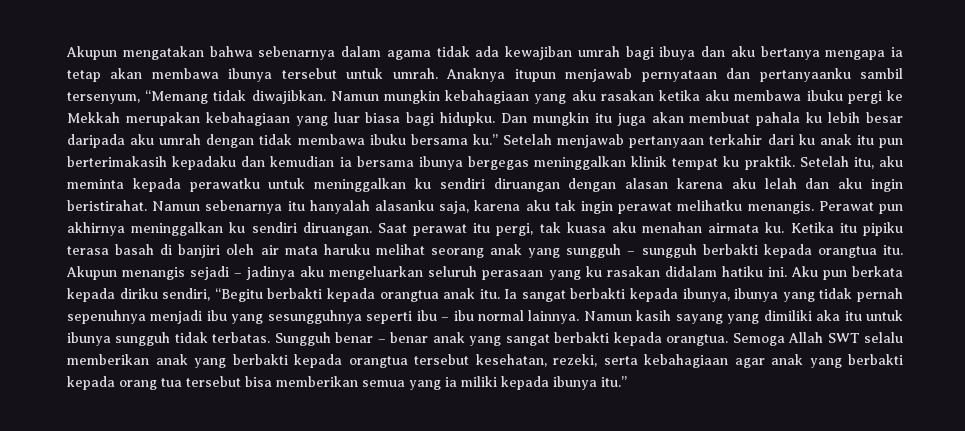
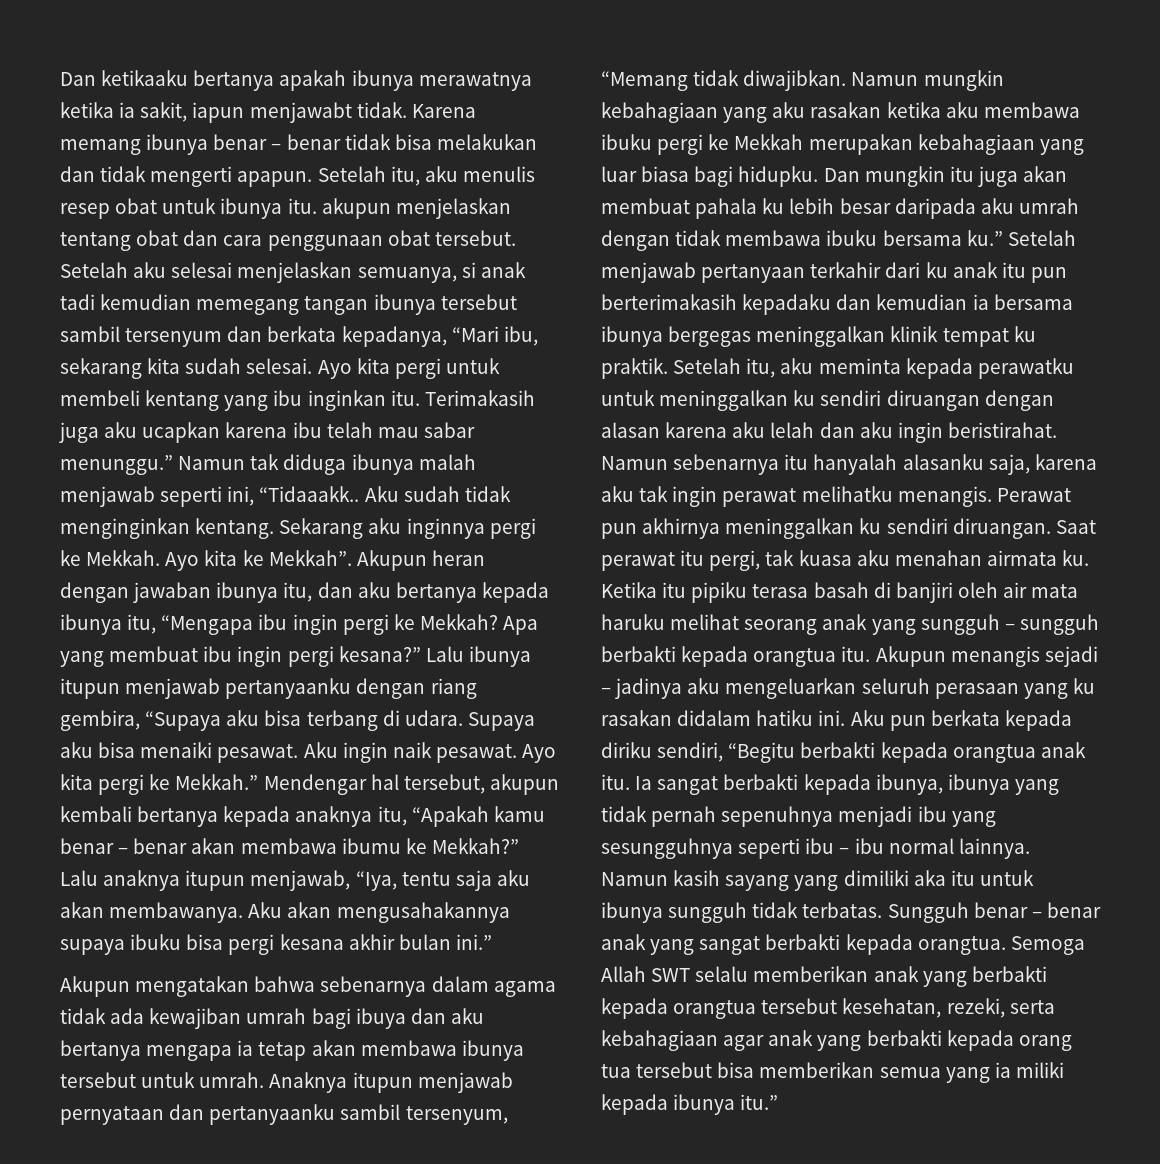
+ Dan ketikaaku bertanya apakah ibunya merawatnya ketika ia sakit, iapun menjawabt tidak. Karena memang ibunya benar – benar tidak bisa melakukan dan tidak mengerti apapun. Setelah itu, aku menulis resep obat untuk ibunya itu. akupun menjelaskan tentang obat dan cara penggunaan obat tersebut. Setelah aku selesai menjelaskan semuanya, si anak tadi kemudian memegang tangan ibunya tersebut sambil tersenyum dan berkata kepadanya, “Mari ibu, sekarang kita sudah selesai. Ayo kita pergi untuk membeli kentang yang ibu inginkan itu. Terimakasih juga aku ucapkan karena ibu telah mau sabar menunggu.” Namun tak diduga ibunya malah menjawab seperti ini, “Tidaaakk.. Aku sudah tidak menginginkan kentang. Sekarang aku inginnya pergi ke Mekkah. Ayo kita ke Mekkah”. Akupun heran dengan jawaban ibunya itu, dan aku bertanya kepada ibunya itu, “Mengapa ibu ingin pergi ke Mekkah? Apa yang membuat ibu ingin pergi kesana?” Lalu ibunya itupun menjawab pertanyaanku dengan riang gembira, “Supaya aku bisa terbang di udara. Supaya aku bisa menaiki pesawat. Aku ingin naik pesawat. Ayo kita pergi ke Mekkah.” Mendengar hal tersebut, akupun kembali bertanya kepada anaknya itu, “Apakah kamu benar – benar akan membawa ibumu ke Mekkah?” Lalu anaknya itupun menjawab, “Iya, tentu saja aku akan membawanya. Aku akan mengusahakannya supaya ibuku bisa pergi kesana akhir bulan ini.”

